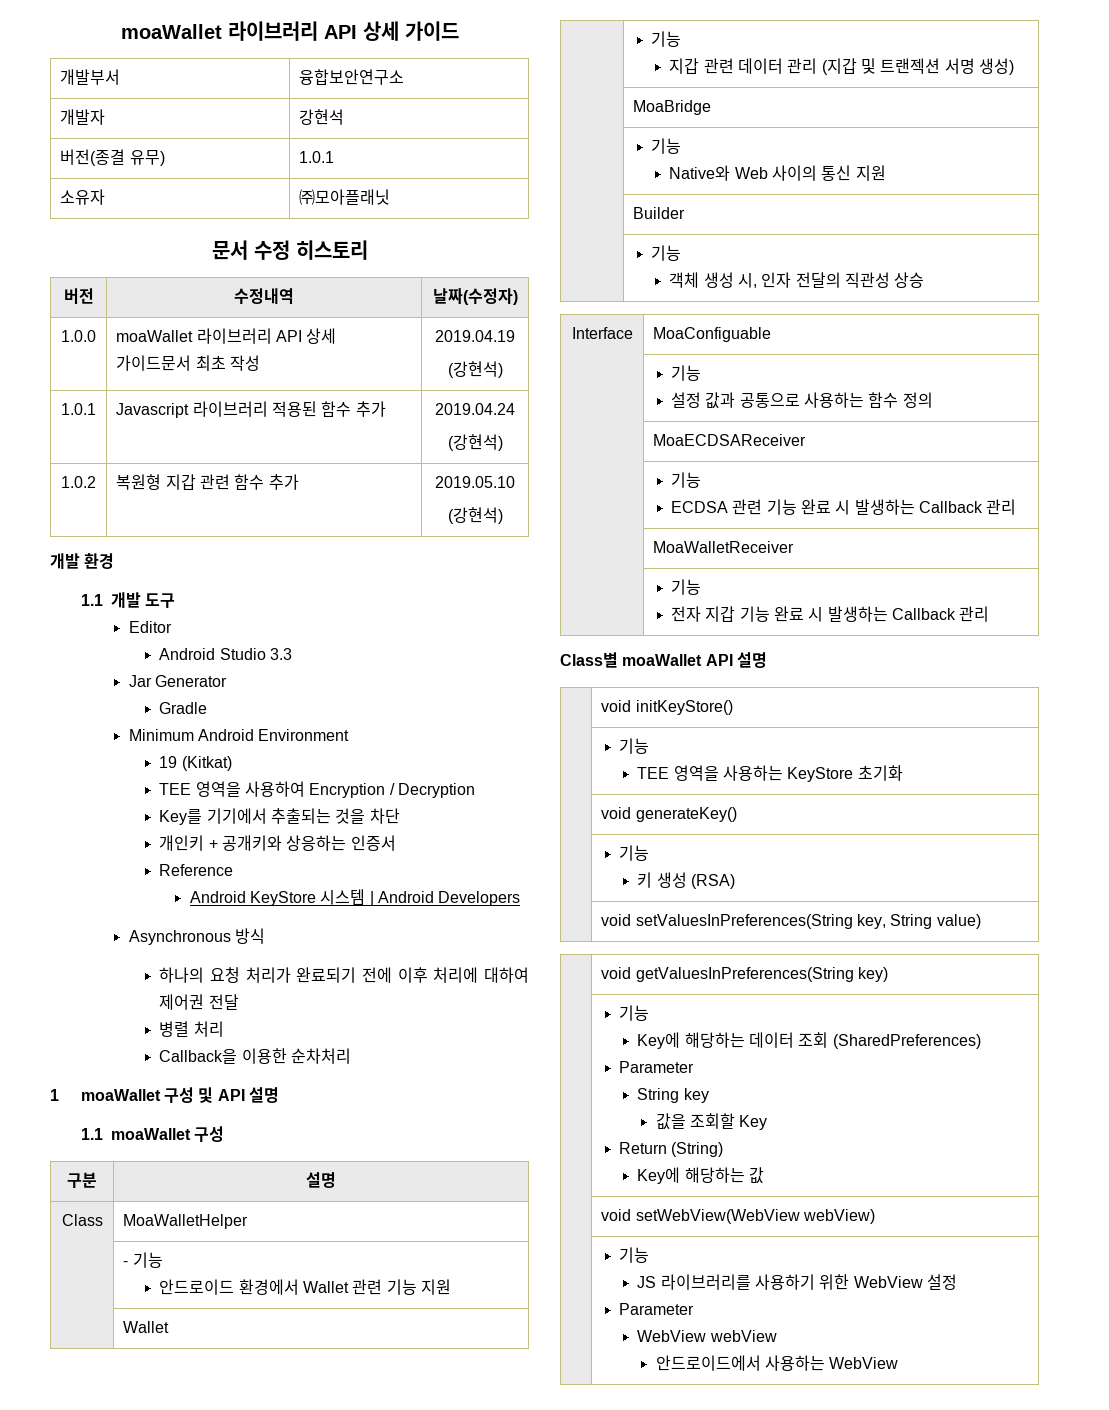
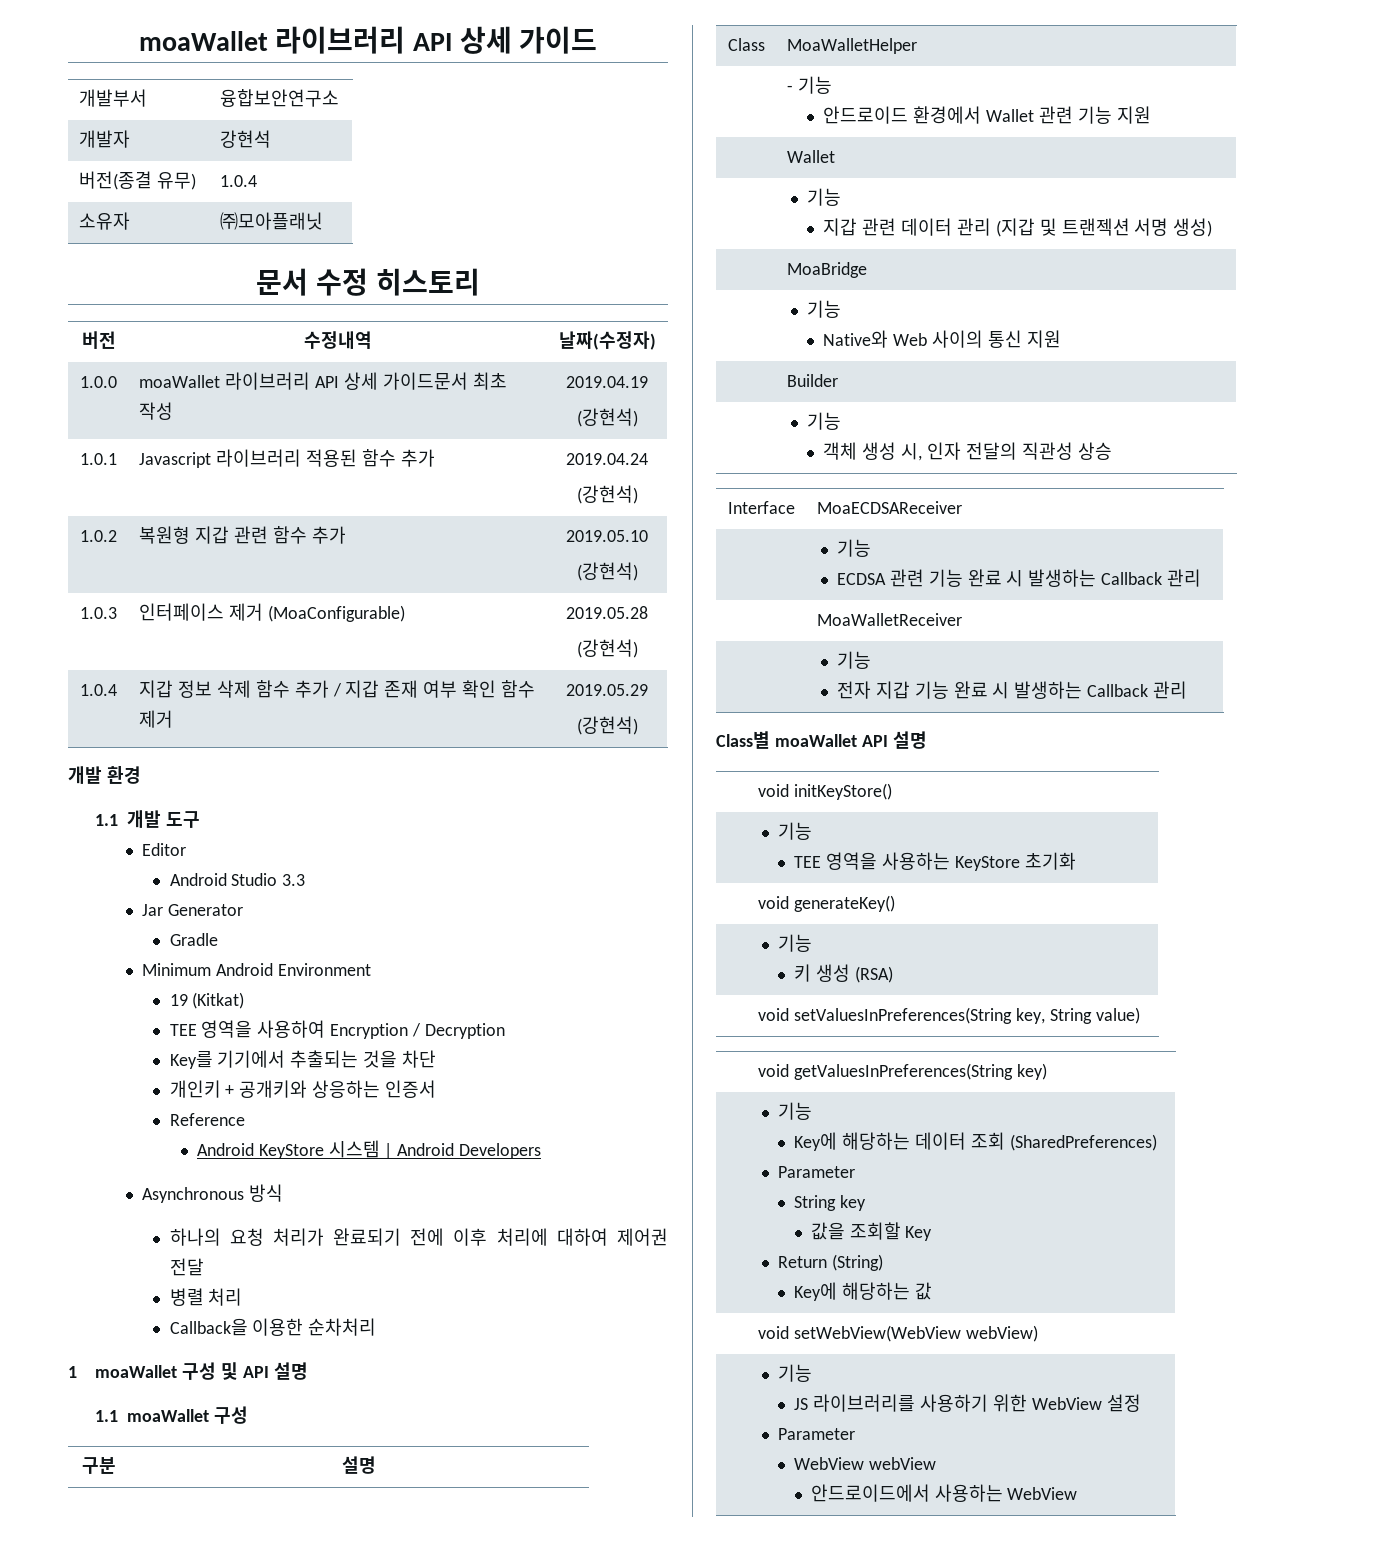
- 버전(종결 유무) | 1.0.1
+ 버전(종결 유무) | 1.0.4
+ 1.0.3 | 인터페이스 제거 (MoaConfigurable) | 2019.05.28
+ (강현석)
+ 1.0.4 | 지갑 정보 삭제 함수 추가 / 지갑 존재 여부 확인 함수 제거 | 2019.05.29
+ (강현석)
- Interface | MoaConfiguable
- | 기능
- 설정 값과 공통으로 사용하는 함수 정의
- | MoaECDSAReceiver
+ Interface | MoaECDSAReceiver

